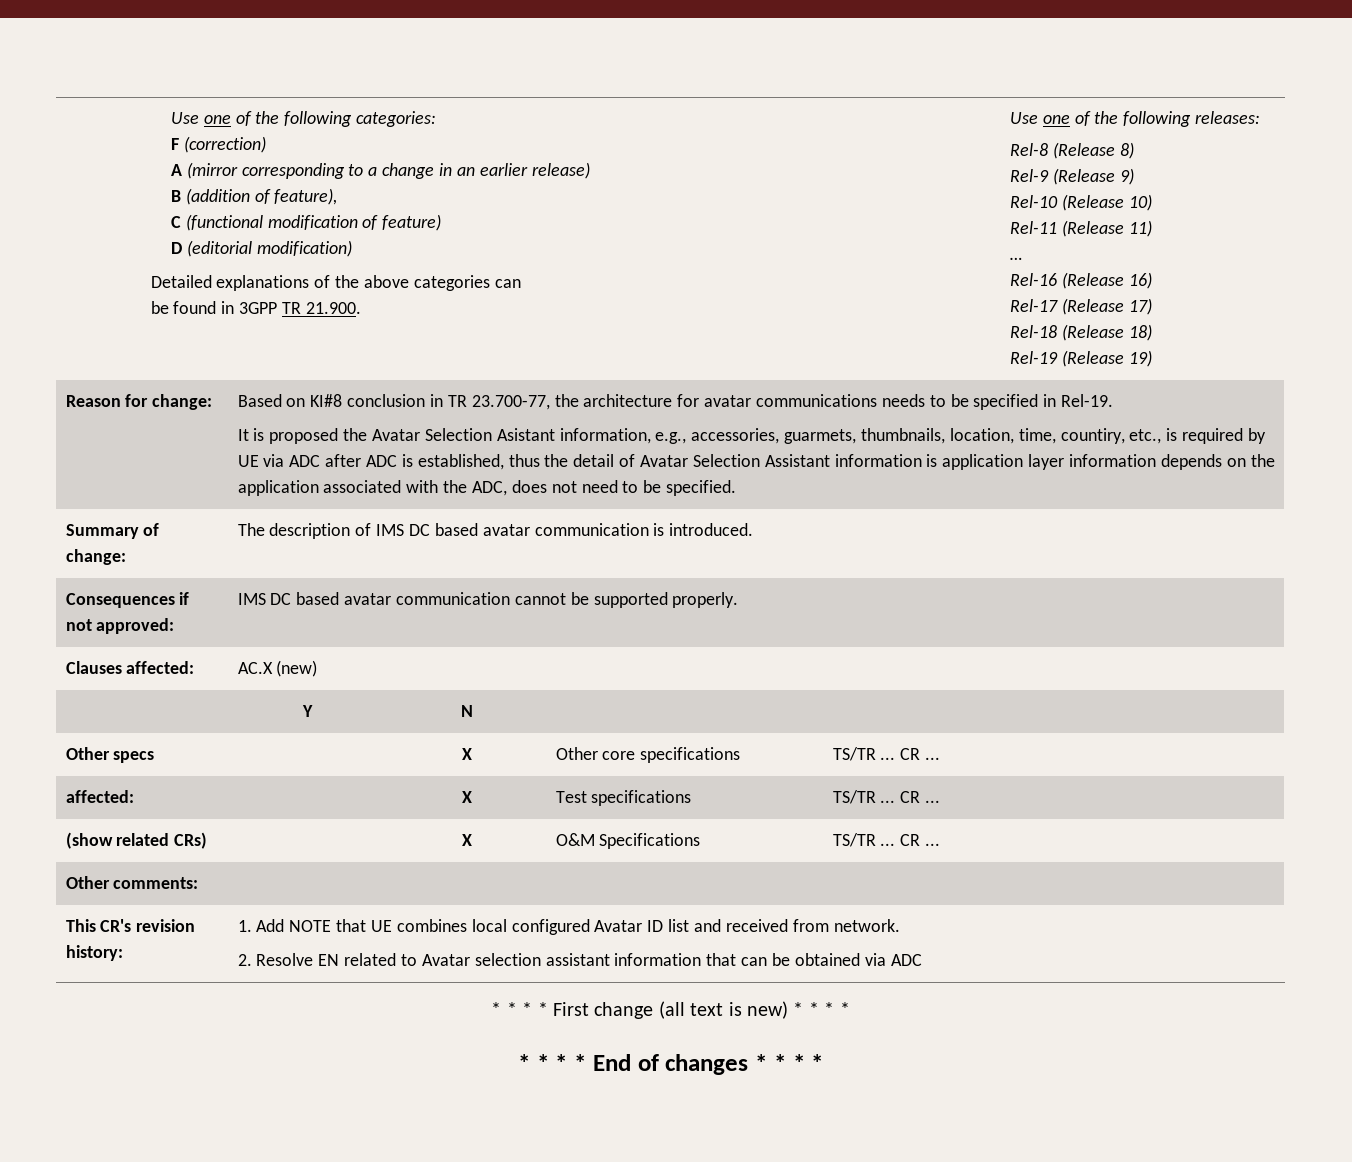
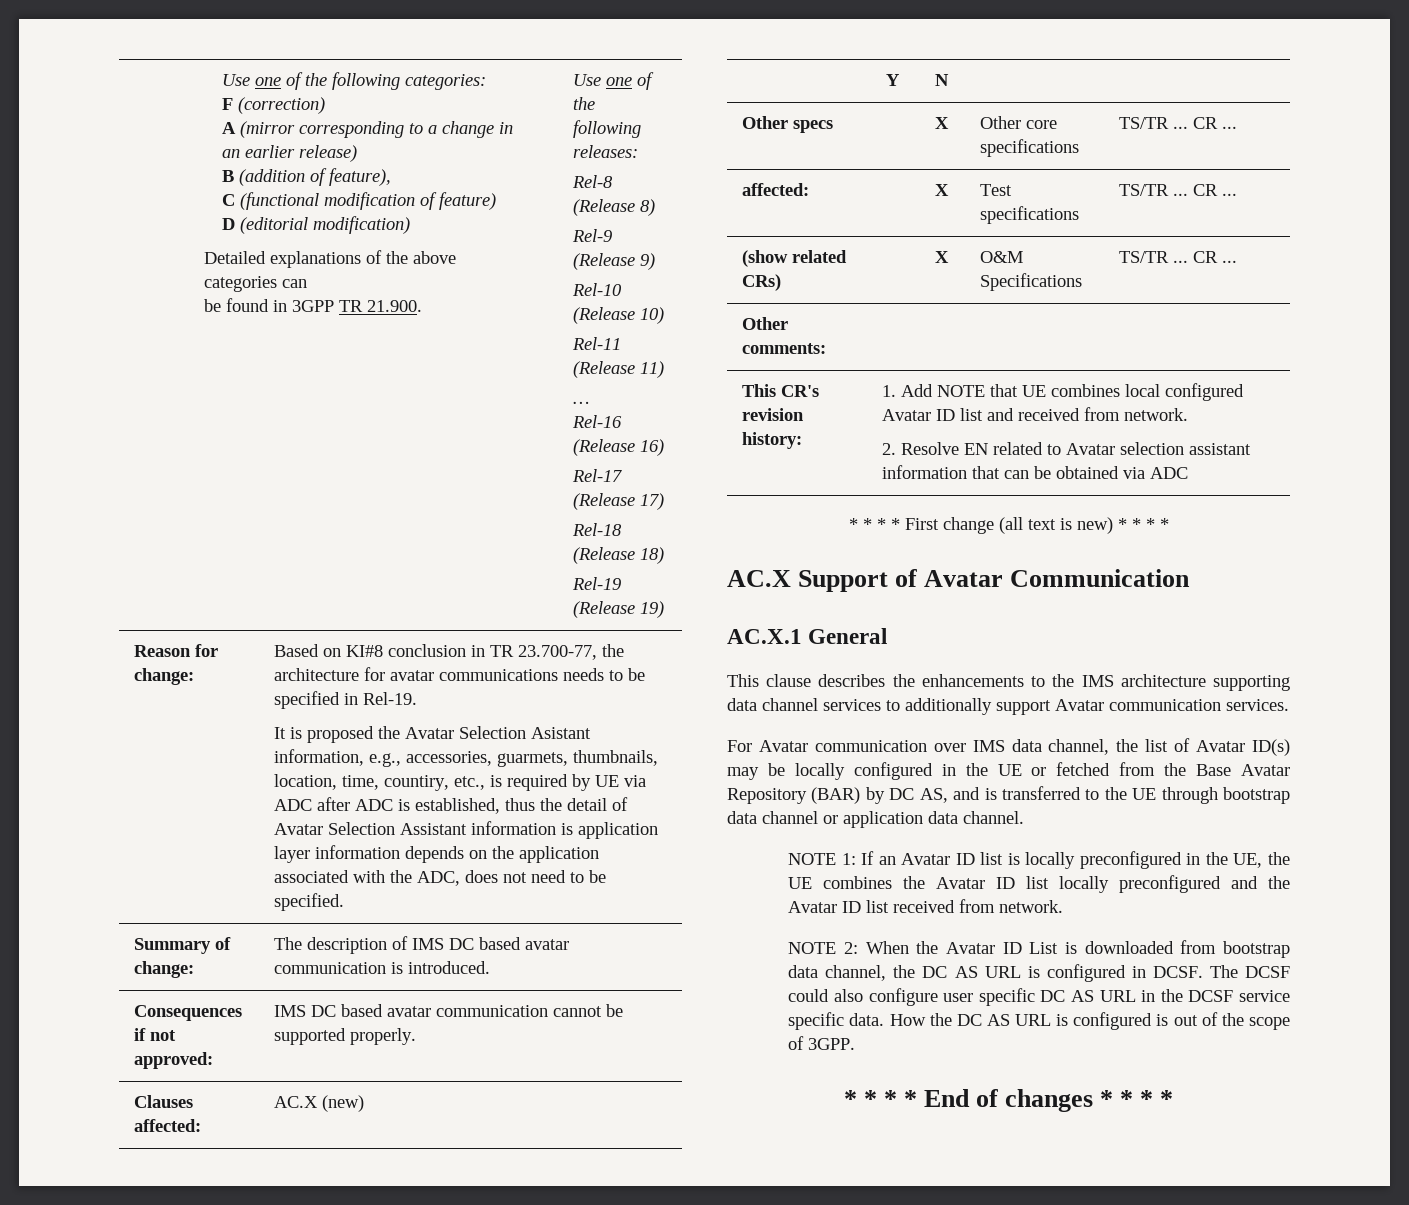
+ AC.X Support of Avatar Communication
+ AC.X.1 General
+ This clause describes the enhancements to the IMS architecture supporting data channel services to additionally support Avatar communication services.
+ For Avatar communication over IMS data channel, the list of Avatar ID(s) may be locally configured in the UE or fetched from the Base Avatar Repository (BAR) by DC AS, and is transferred to the UE through bootstrap data channel or application data channel.
+ NOTE 1: If an Avatar ID list is locally preconfigured in the UE, the UE combines the Avatar ID list locally preconfigured and the Avatar ID list received from network.
+ NOTE 2: When the Avatar ID List is downloaded from bootstrap data channel, the DC AS URL is configured in DCSF. The DCSF could also configure user specific DC AS URL in the DCSF service specific data. How the DC AS URL is configured is out of the scope of 3GPP.

